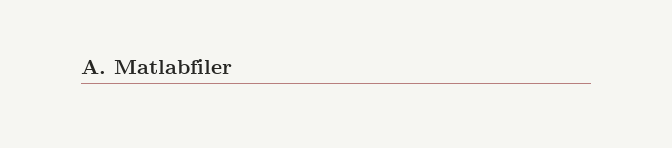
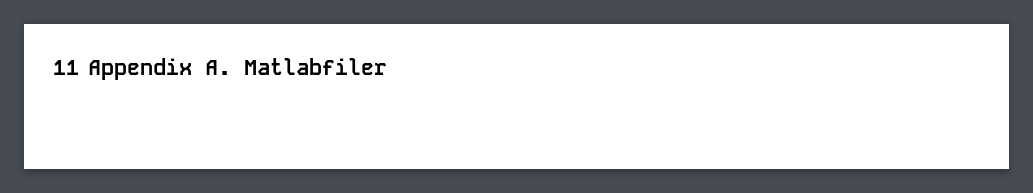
- A. Matlabfiler
+ 11 Appendix A. Matlabfiler

